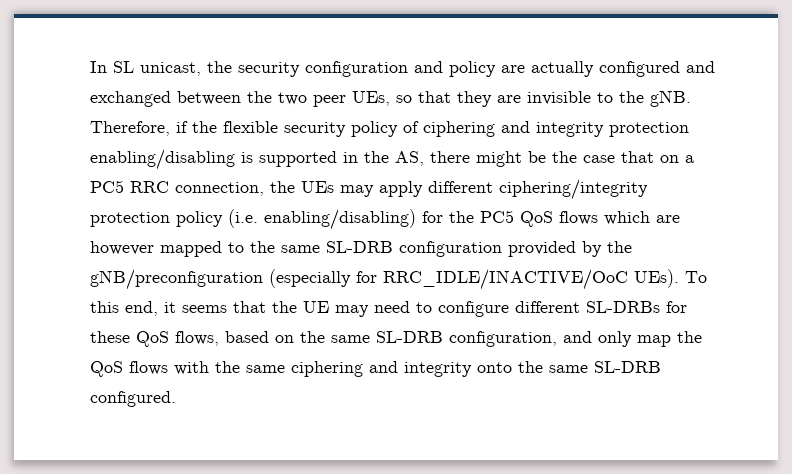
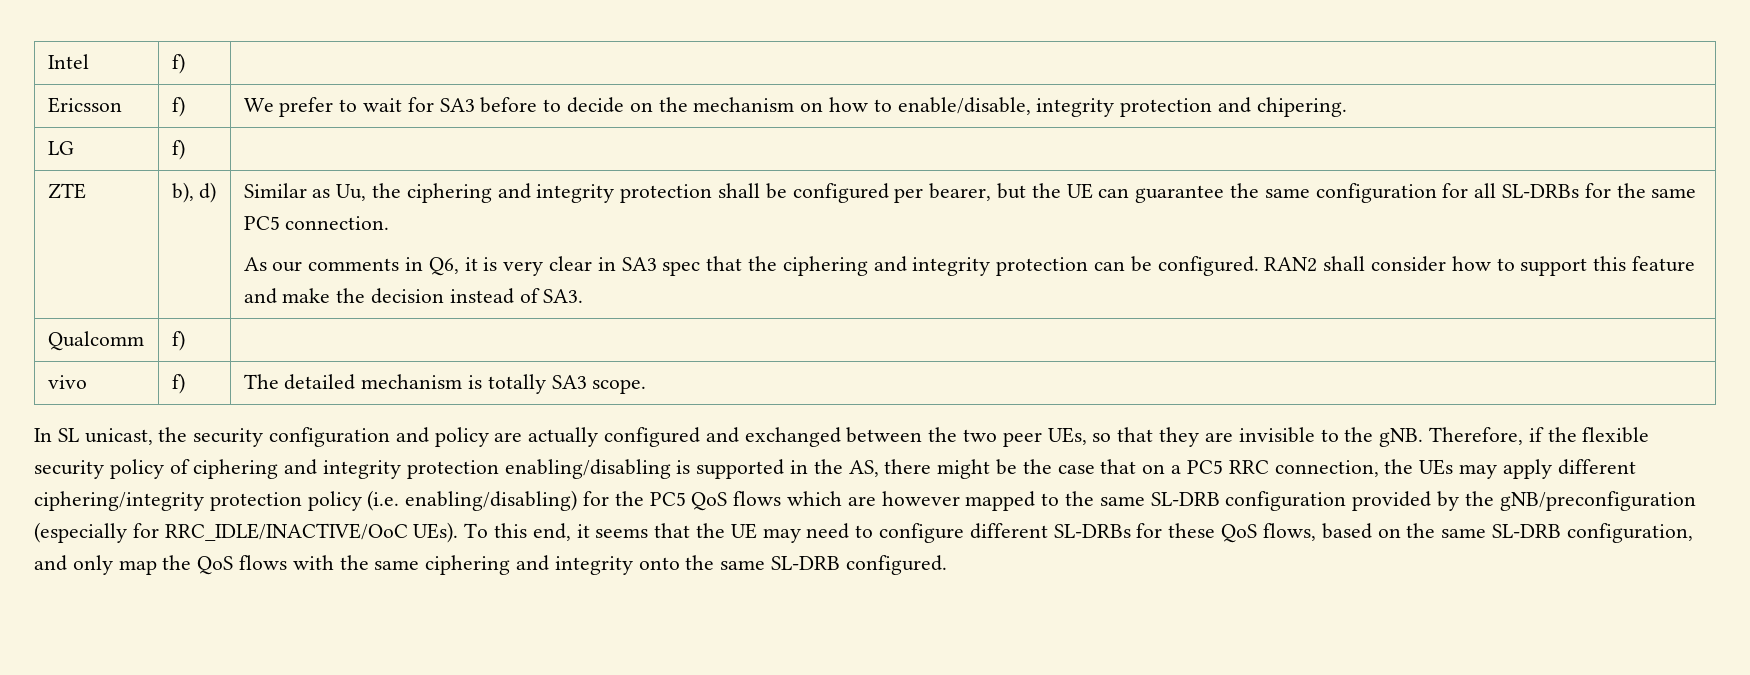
+ Intel | f) |
+ Ericsson | f) | We prefer to wait for SA3 before to decide on the mechanism on how to enable/disable, integrity protection and chipering.
+ LG | f) |
+ ZTE | b), d) | Similar as Uu, the ciphering and integrity protection shall be configured per bearer, but the UE can guarantee the same configuration for all SL-DRBs for the same PC5 connection.
+ As our comments in Q6, it is very clear in SA3 spec that the ciphering and integrity protection can be configured. RAN2 shall consider how to support this feature and make the decision instead of SA3.
+ Qualcomm | f) |
+ vivo | f) | The detailed mechanism is totally SA3 scope.

